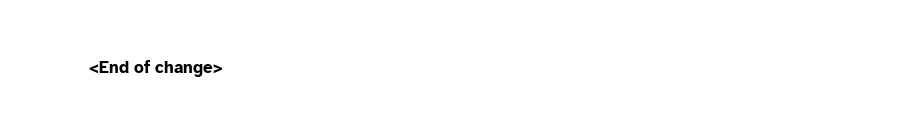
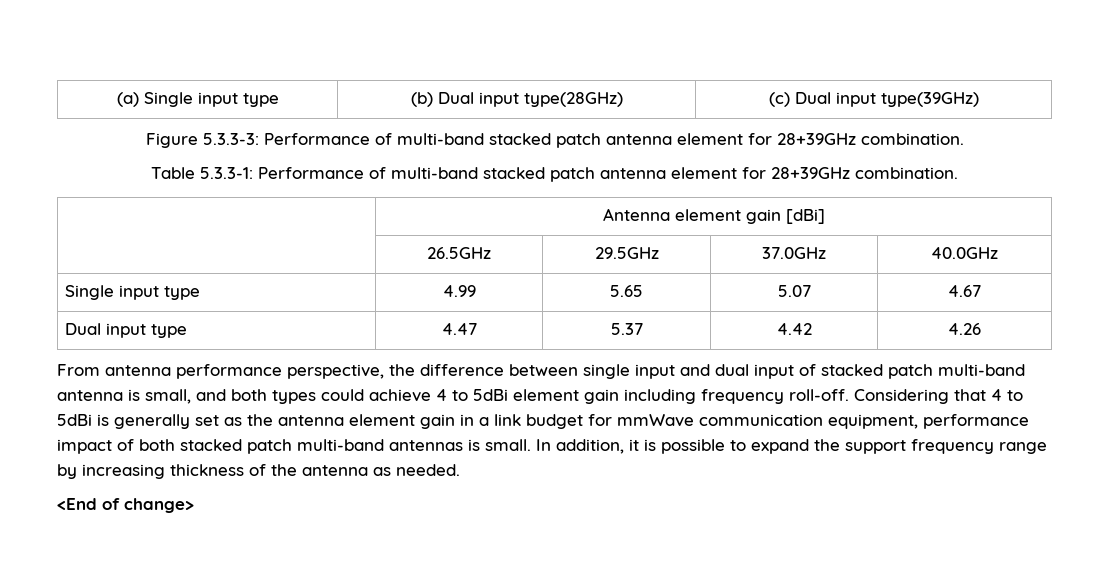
+ (a) Single input type | (b) Dual input type(28GHz) | (c) Dual input type(39GHz)
+ Figure 5.3.3-3: Performance of multi-band stacked patch antenna element for 28+39GHz combination.
+ Table 5.3.3-1: Performance of multi-band stacked patch antenna element for 28+39GHz combination.
+ | Antenna element gain [dBi]
+ | 26.5GHz | 29.5GHz | 37.0GHz | 40.0GHz
+ Single input type | 4.99 | 5.65 | 5.07 | 4.67
+ Dual input type | 4.47 | 5.37 | 4.42 | 4.26
+ From antenna performance perspective, the difference between single input and dual input of stacked patch multi-band antenna is small, and both types could achieve 4 to 5dBi element gain including frequency roll-off. Considering that 4 to 5dBi is generally set as the antenna element gain in a link budget for mmWave communication equipment, performance impact of both stacked patch multi-band antennas is small. In addition, it is possible to expand the support frequency range by increasing thickness of the antenna as needed.

